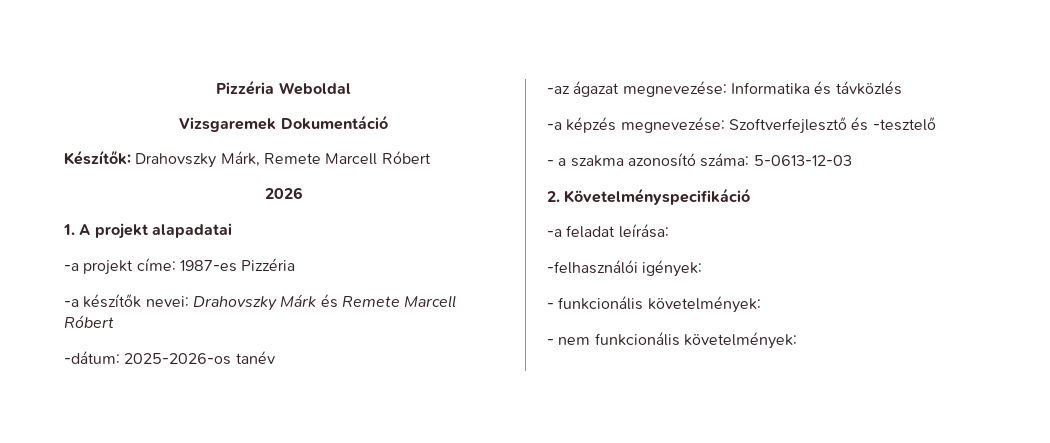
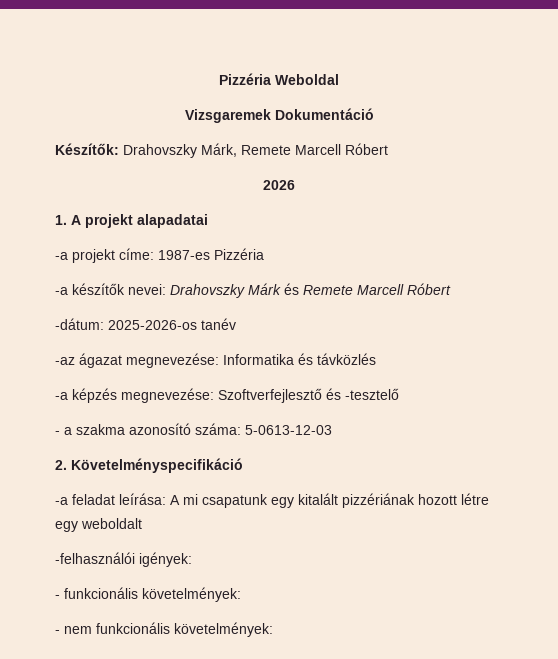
- -a feladat leírása:
+ -a feladat leírása: A mi csapatunk egy kitalált pizzériának hozott létre egy weboldalt

